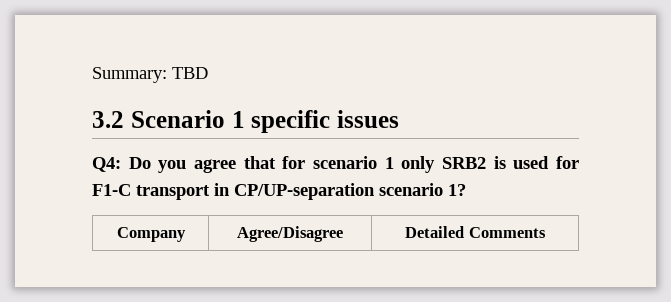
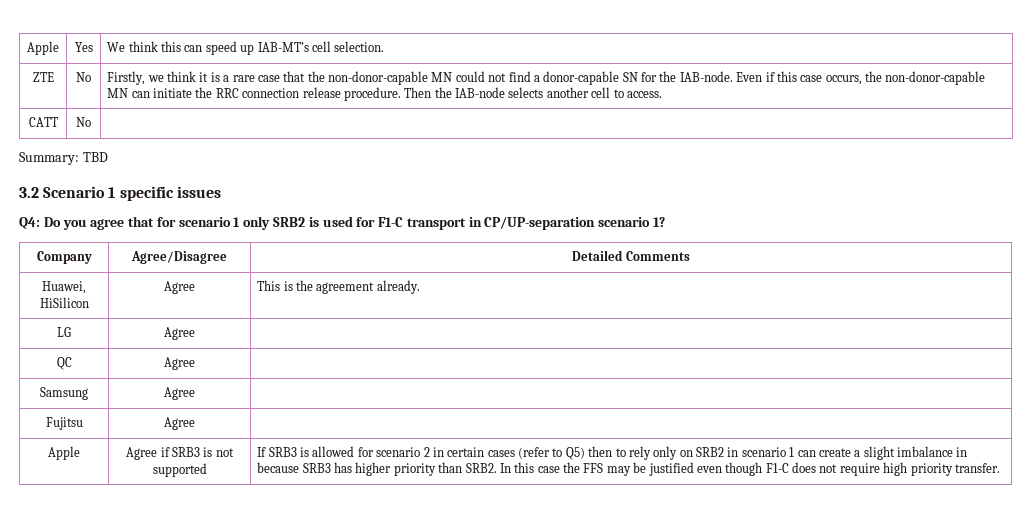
+ Apple | Yes | We think this can speed up IAB-MT’s cell selection.
+ ZTE | No | Firstly, we think it is a rare case that the non-donor-capable MN could not find a donor-capable SN for the IAB-node. Even if this case occurs, the non-donor-capable MN can initiate the RRC connection release procedure. Then the IAB-node selects another cell to access.
+ CATT | No |
+ Huawei, HiSilicon | Agree | This is the agreement already.
+ LG | Agree |
+ QC | Agree |
+ Samsung | Agree |
+ Fujitsu | Agree |
+ Apple | Agree if SRB3 is not supported | If SRB3 is allowed for scenario 2 in certain cases (refer to Q5) then to rely only on SRB2 in scenario 1 can create a slight imbalance in because SRB3 has higher priority than SRB2. In this case the FFS may be justified even though F1-C does not require high priority transfer.

